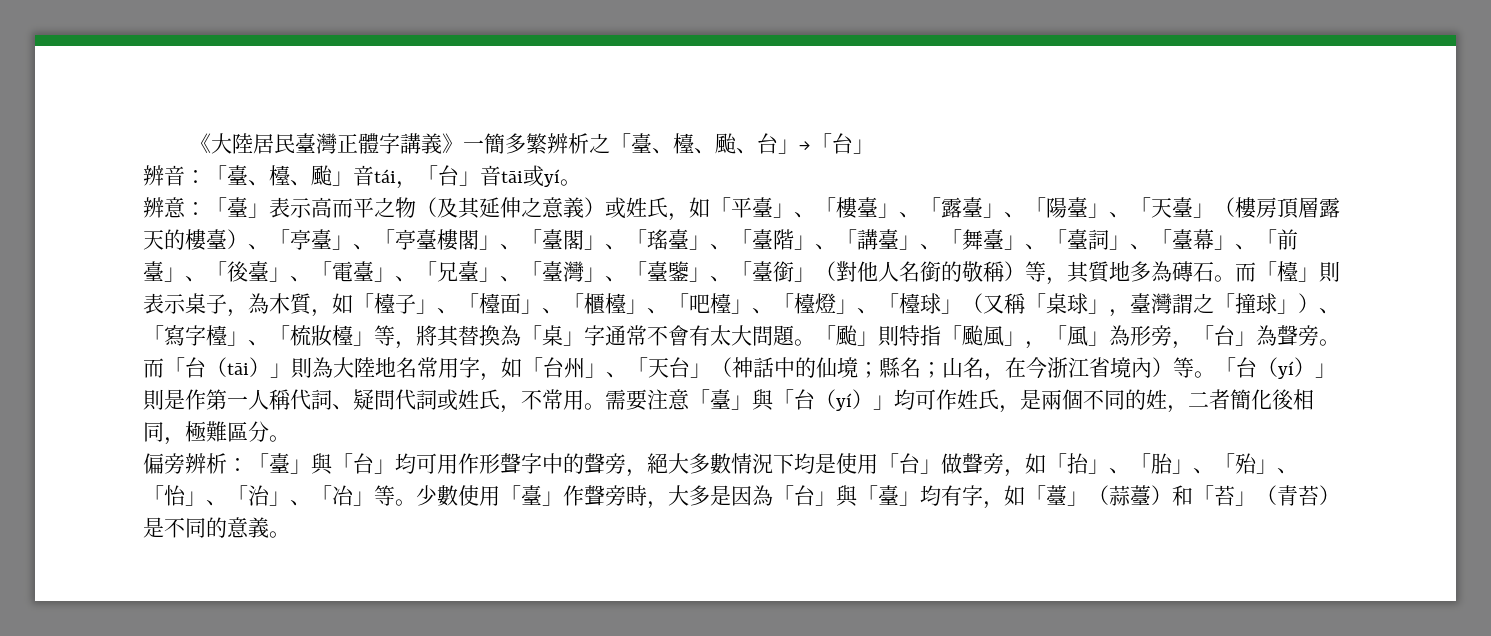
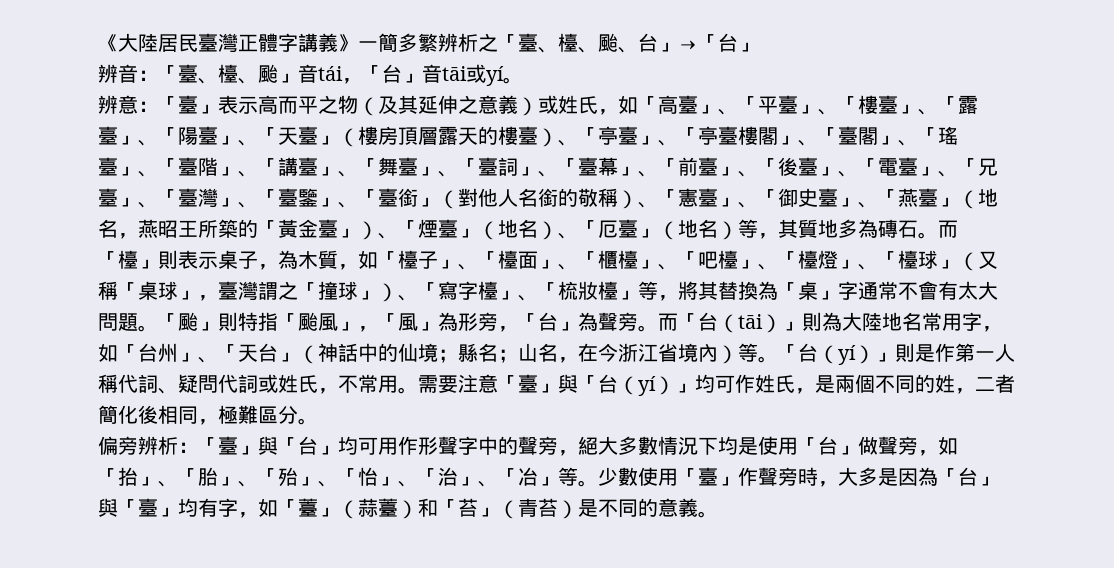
- 「臺」表示高而平之物（及其延伸之意義）或姓氏，如「平臺」、「樓臺」、「露臺」、「陽臺」、「天臺」（樓房頂層露天的樓臺）、「亭臺」、「亭臺樓閣」、「臺閣」、「瑤臺」、「臺階」、「講臺」、「舞臺」、「臺詞」、「臺幕」、「前臺」、「後臺」、「電臺」、「兄臺」、「臺灣」、「臺鑒」、「臺銜」（對他人名銜的敬稱）等，其質地多為磚石。
+ 「臺」表示高而平之物（及其延伸之意義）或姓氏，如「高臺」、「平臺」、「樓臺」、「露臺」、「陽臺」、「天臺」（樓房頂層露天的樓臺）、「亭臺」、「亭臺樓閣」、「臺閣」、「瑤臺」、「臺階」、「講臺」、「舞臺」、「臺詞」、「臺幕」、「前臺」、「後臺」、「電臺」、「兄臺」、「臺灣」、「臺鑒」、「臺銜」（對他人名銜的敬稱）、「憲臺」、「御史臺」、「燕臺」（地名，燕昭王所築的「黃金臺」）、「煙臺」（地名）、「厄臺」（地名）等，其質地多為磚石。

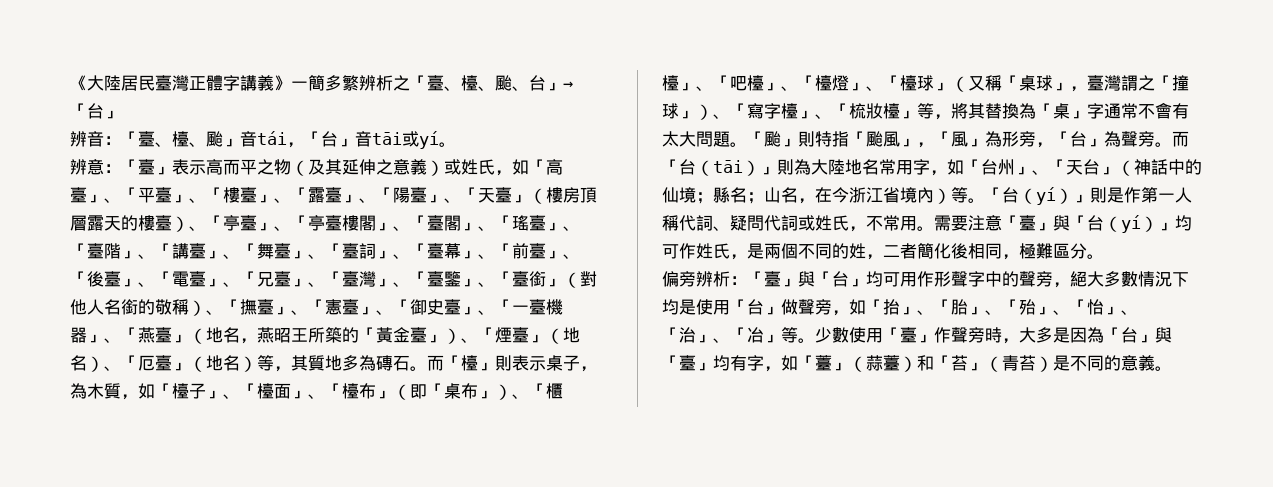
- 「臺」表示高而平之物（及其延伸之意義）或姓氏，如「高臺」、「平臺」、「樓臺」、「露臺」、「陽臺」、「天臺」（樓房頂層露天的樓臺）、「亭臺」、「亭臺樓閣」、「臺閣」、「瑤臺」、「臺階」、「講臺」、「舞臺」、「臺詞」、「臺幕」、「前臺」、「後臺」、「電臺」、「兄臺」、「臺灣」、「臺鑒」、「臺銜」（對他人名銜的敬稱）、「憲臺」、「御史臺」、「燕臺」（地名，燕昭王所築的「黃金臺」）、「煙臺」（地名）、「厄臺」（地名）等，其質地多為磚石。
+ 「臺」表示高而平之物（及其延伸之意義）或姓氏，如「高臺」、「平臺」、「樓臺」、「露臺」、「陽臺」、「天臺」（樓房頂層露天的樓臺）、「亭臺」、「亭臺樓閣」、「臺閣」、「瑤臺」、「臺階」、「講臺」、「舞臺」、「臺詞」、「臺幕」、「前臺」、「後臺」、「電臺」、「兄臺」、「臺灣」、「臺鑒」、「臺銜」（對他人名銜的敬稱）、「撫臺」、「憲臺」、「御史臺」、「一臺機器」、「燕臺」（地名，燕昭王所築的「黃金臺」）、「煙臺」（地名）、「厄臺」（地名）等，其質地多為磚石。
- 而「檯」則表示桌子，為木質，如「檯子」、「檯面」、「櫃檯」、「吧檯」、「檯燈」、「檯球」（又稱「桌球」，臺灣謂之「撞球」）、「寫字檯」、「梳妝檯」等，將其替換為「桌」字通常不會有太大問題。
+ 而「檯」則表示桌子，為木質，如「檯子」、「檯面」、「檯布」（即「桌布」）、「櫃檯」、「吧檯」、「檯燈」、「檯球」（又稱「桌球」，臺灣謂之「撞球」）、「寫字檯」、「梳妝檯」等，將其替換為「桌」字通常不會有太大問題。

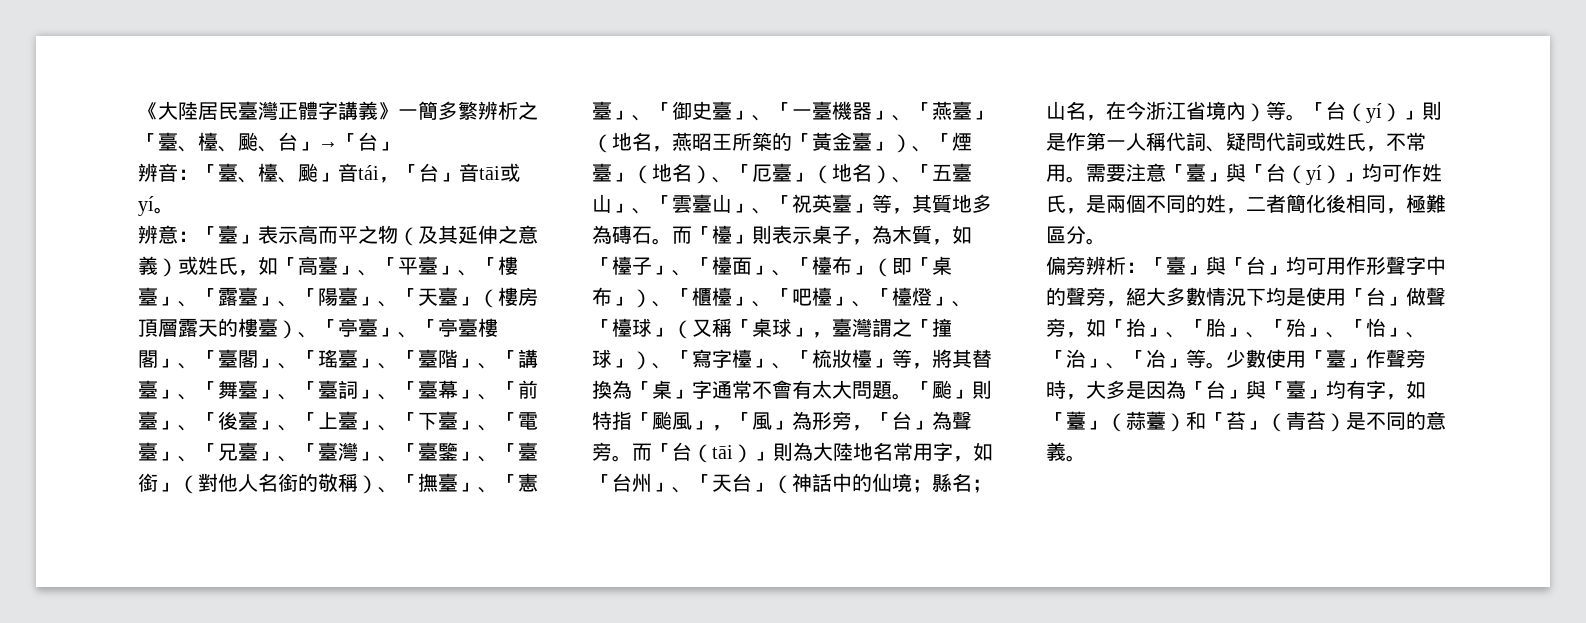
- 「臺」表示高而平之物（及其延伸之意義）或姓氏，如「高臺」、「平臺」、「樓臺」、「露臺」、「陽臺」、「天臺」（樓房頂層露天的樓臺）、「亭臺」、「亭臺樓閣」、「臺閣」、「瑤臺」、「臺階」、「講臺」、「舞臺」、「臺詞」、「臺幕」、「前臺」、「後臺」、「電臺」、「兄臺」、「臺灣」、「臺鑒」、「臺銜」（對他人名銜的敬稱）、「撫臺」、「憲臺」、「御史臺」、「一臺機器」、「燕臺」（地名，燕昭王所築的「黃金臺」）、「煙臺」（地名）、「厄臺」（地名）等，其質地多為磚石。
+ 「臺」表示高而平之物（及其延伸之意義）或姓氏，如「高臺」、「平臺」、「樓臺」、「露臺」、「陽臺」、「天臺」（樓房頂層露天的樓臺）、「亭臺」、「亭臺樓閣」、「臺閣」、「瑤臺」、「臺階」、「講臺」、「舞臺」、「臺詞」、「臺幕」、「前臺」、「後臺」、「上臺」、「下臺」、「電臺」、「兄臺」、「臺灣」、「臺鑒」、「臺銜」（對他人名銜的敬稱）、「撫臺」、「憲臺」、「御史臺」、「一臺機器」、「燕臺」（地名，燕昭王所築的「黃金臺」）、「煙臺」（地名）、「厄臺」（地名）、「五臺山」、「雲臺山」、「祝英臺」等，其質地多為磚石。

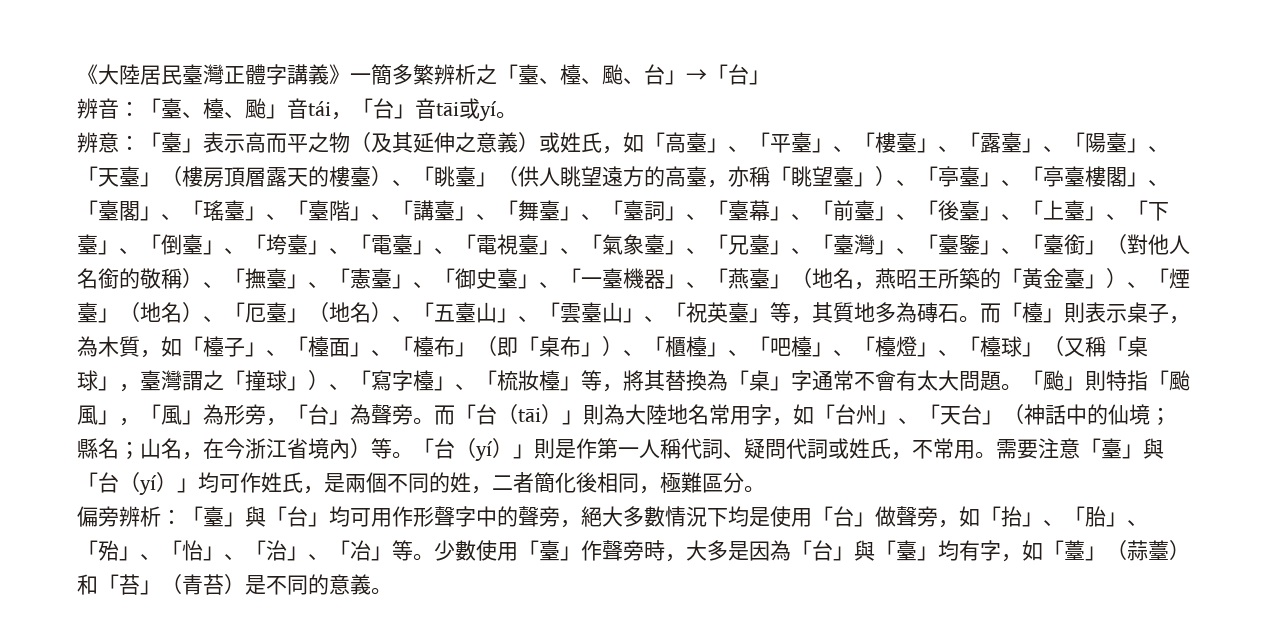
- 「臺」表示高而平之物（及其延伸之意義）或姓氏，如「高臺」、「平臺」、「樓臺」、「露臺」、「陽臺」、「天臺」（樓房頂層露天的樓臺）、「亭臺」、「亭臺樓閣」、「臺閣」、「瑤臺」、「臺階」、「講臺」、「舞臺」、「臺詞」、「臺幕」、「前臺」、「後臺」、「上臺」、「下臺」、「電臺」、「兄臺」、「臺灣」、「臺鑒」、「臺銜」（對他人名銜的敬稱）、「撫臺」、「憲臺」、「御史臺」、「一臺機器」、「燕臺」（地名，燕昭王所築的「黃金臺」）、「煙臺」（地名）、「厄臺」（地名）、「五臺山」、「雲臺山」、「祝英臺」等，其質地多為磚石。
+ 「臺」表示高而平之物（及其延伸之意義）或姓氏，如「高臺」、「平臺」、「樓臺」、「露臺」、「陽臺」、「天臺」（樓房頂層露天的樓臺）、「眺臺」（供人眺望遠方的高臺，亦稱「眺望臺」）、「亭臺」、「亭臺樓閣」、「臺閣」、「瑤臺」、「臺階」、「講臺」、「舞臺」、「臺詞」、「臺幕」、「前臺」、「後臺」、「上臺」、「下臺」、「倒臺」、「垮臺」、「電臺」、「電視臺」、「氣象臺」、「兄臺」、「臺灣」、「臺鑒」、「臺銜」（對他人名銜的敬稱）、「撫臺」、「憲臺」、「御史臺」、「一臺機器」、「燕臺」（地名，燕昭王所築的「黃金臺」）、「煙臺」（地名）、「厄臺」（地名）、「五臺山」、「雲臺山」、「祝英臺」等，其質地多為磚石。

